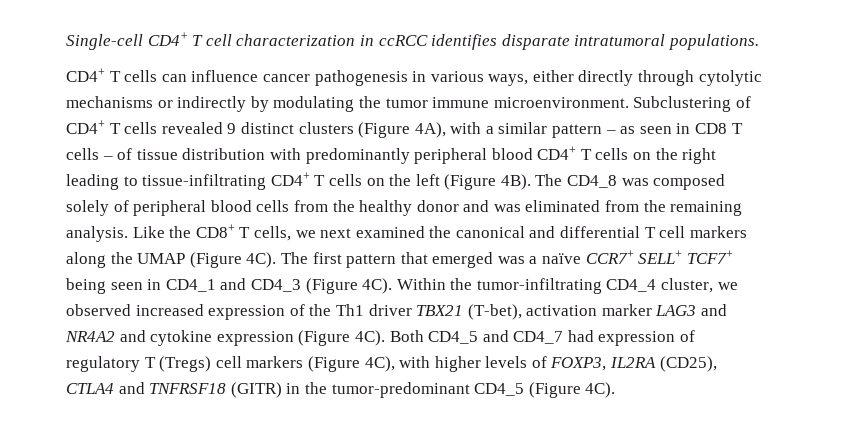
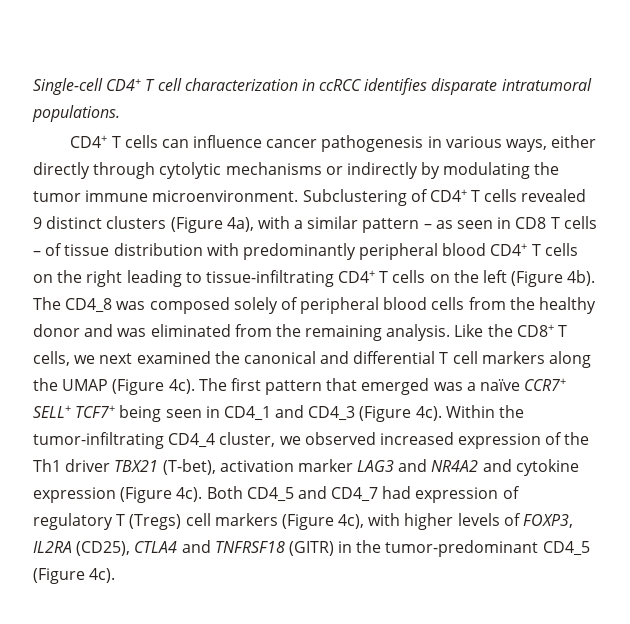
- Subclustering of CD4+ T cells revealed 9 distinct clusters (Figure 4A), with a similar pattern – as seen in CD8 T cells – of tissue distribution with predominantly peripheral blood CD4+ T cells on the right leading to tissue-infiltrating CD4+ T cells on the left (Figure 4B).
+ Subclustering of CD4+ T cells revealed 9 distinct clusters (Figure 4a), with a similar pattern – as seen in CD8 T cells – of tissue distribution with predominantly peripheral blood CD4+ T cells on the right leading to tissue-infiltrating CD4+ T cells on the left (Figure 4b).
- Like the CD8+ T cells, we next examined the canonical and differential T cell markers along the UMAP (Figure 4C).
+ Like the CD8+ T cells, we next examined the canonical and differential T cell markers along the UMAP (Figure 4c).
- The first pattern that emerged was a naïve CCR7+ SELL+ TCF7+ being seen in CD4_1 and CD4_3 (Figure 4C).
+ The first pattern that emerged was a naïve CCR7+ SELL+ TCF7+ being seen in CD4_1 and CD4_3 (Figure 4c).
- Within the tumor-infiltrating CD4_4 cluster, we observed increased expression of the Th1 driver TBX21 (T-bet), activation marker LAG3 and NR4A2 and cytokine expression (Figure 4C).
+ Within the tumor-infiltrating CD4_4 cluster, we observed increased expression of the Th1 driver TBX21 (T-bet), activation marker LAG3 and NR4A2 and cytokine expression (Figure 4c).
- Both CD4_5 and CD4_7 had expression of regulatory T (Tregs) cell markers (Figure 4C), with higher levels of FOXP3, IL2RA (CD25), CTLA4 and TNFRSF18 (GITR) in the tumor-predominant CD4_5 (Figure 4C).
+ Both CD4_5 and CD4_7 had expression of regulatory T (Tregs) cell markers (Figure 4c), with higher levels of FOXP3, IL2RA (CD25), CTLA4 and TNFRSF18 (GITR) in the tumor-predominant CD4_5 (Figure 4c).

